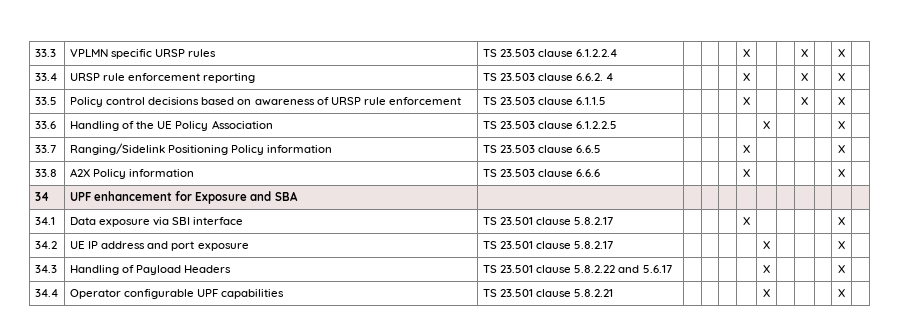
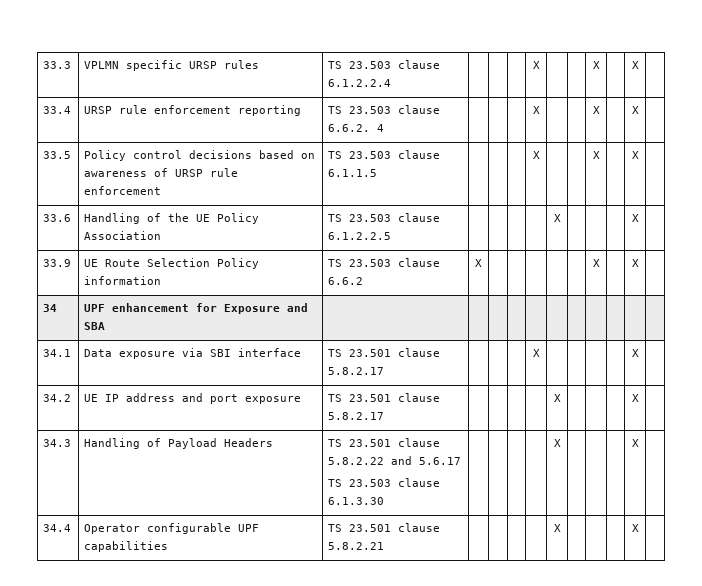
- 33.7 | Ranging/Sidelink Positioning Policy information | TS 23.503 clause 6.6.5 | | | | X | | | | | X |
- 33.8 | A2X Policy information | TS 23.503 clause 6.6.6 | | | | X | | | | | X |
+ 33.9 | UE Route Selection Policy information | TS 23.503 clause 6.6.2 | X | | | | | | X | | X |
- 34.3 | Handling of Payload Headers | TS 23.501 clause 5.8.2.22 and 5.6.17 | | | | | X | | | | X |
+ 34.3 | Handling of Payload Headers | TS 23.501 clause 5.8.2.22 and 5.6.17
+ TS 23.503 clause 6.1.3.30 | | | | | X | | | | X |

